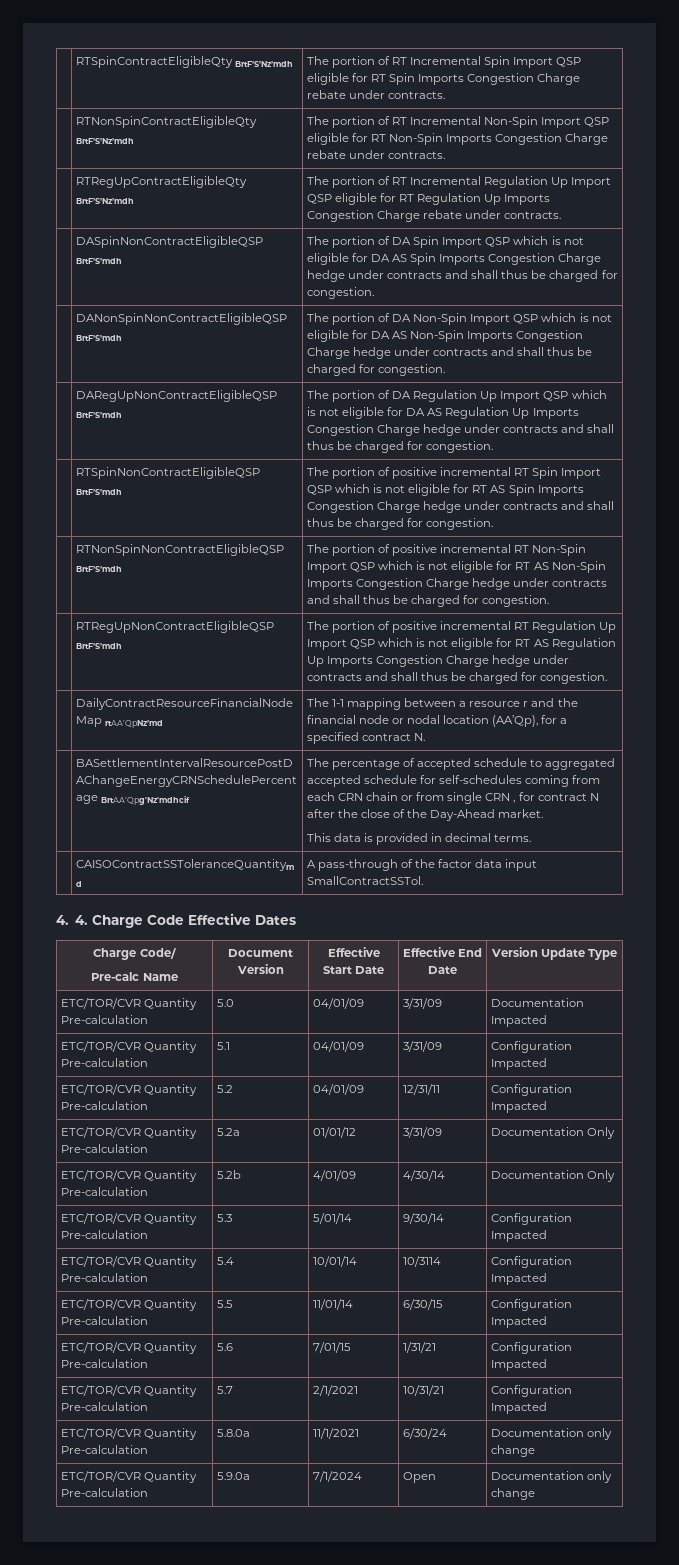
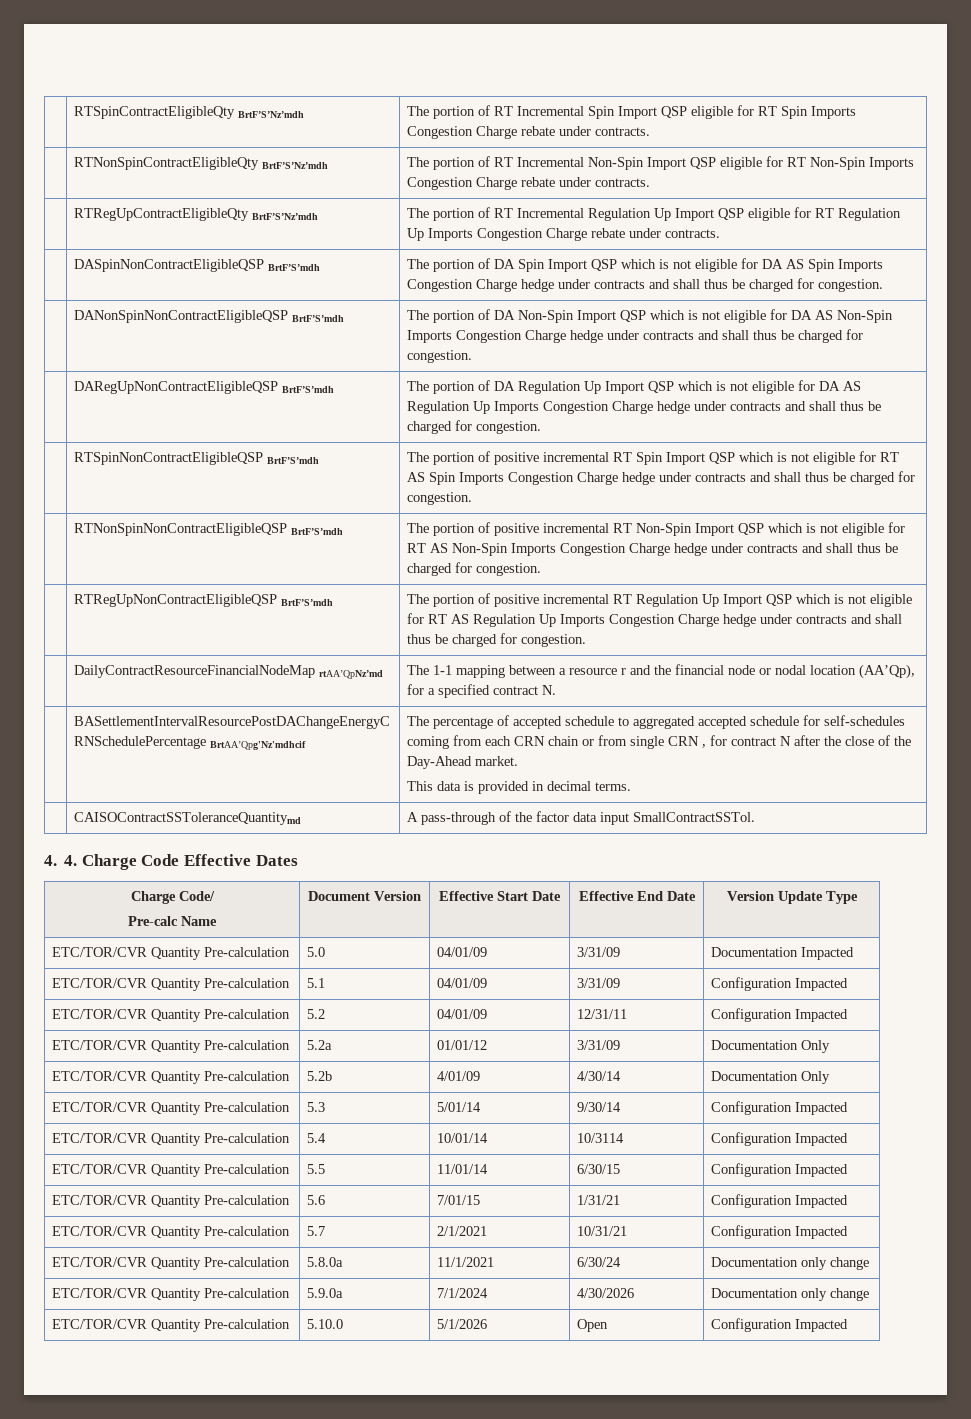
- ETC/TOR/CVR Quantity Pre-calculation | 5.9.0a | 7/1/2024 | Open | Documentation only change
+ ETC/TOR/CVR Quantity Pre-calculation | 5.9.0a | 7/1/2024 | 4/30/2026 | Documentation only change
+ ETC/TOR/CVR Quantity Pre-calculation | 5.10.0 | 5/1/2026 | Open | Configuration Impacted

